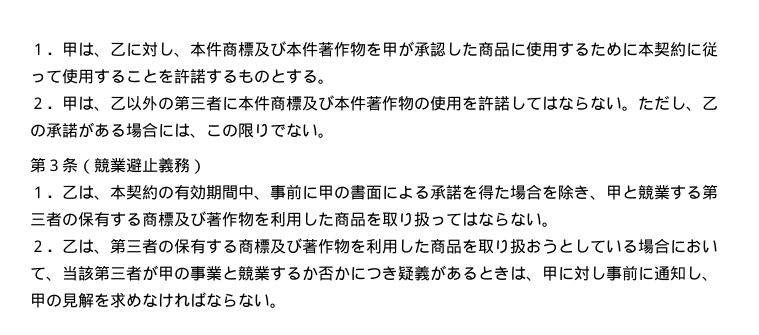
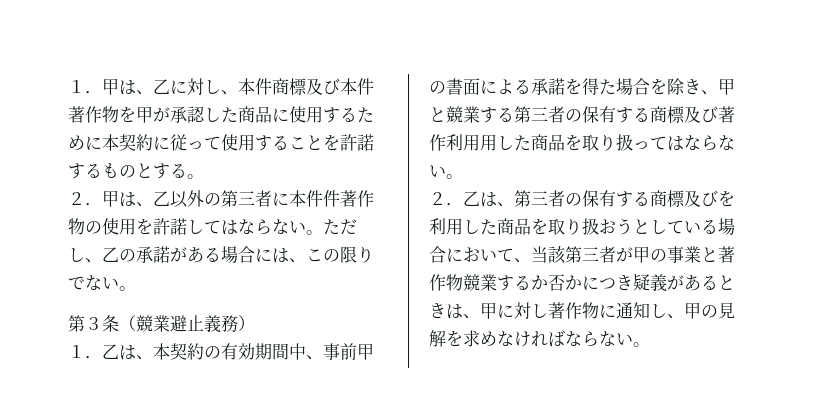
- ２．甲は、乙以外の第三者に本件商標及び本件著作物の使用を許諾してはならない。
+ ２．甲は、乙以外の第三者に本件件著作物の使用を許諾してはならない。
- １．乙は、本契約の有効期間中、事前に甲の書面による承諾を得た場合を除き、甲と競業する第三者の保有する商標及び著作物を利用した商品を取り扱ってはならない。
+ １．乙は、本契約の有効期間中、事前甲の書面による承諾を得た場合を除き、甲と競業する第三者の保有する商標及び著作利用用した商品を取り扱ってはならない。
- ２．乙は、第三者の保有する商標及び著作物を利用した商品を取り扱おうとしている場合において、当該第三者が甲の事業と競業するか否かにつき疑義があるときは、甲に対し事前に通知し、甲の見解を求めなければならない。
+ ２．乙は、第三者の保有する商標及びを利用した商品を取り扱おうとしている場合において、当該第三者が甲の事業と著作物競業するか否かにつき疑義があるときは、甲に対し著作物に通知し、甲の見解を求めなければならない。

